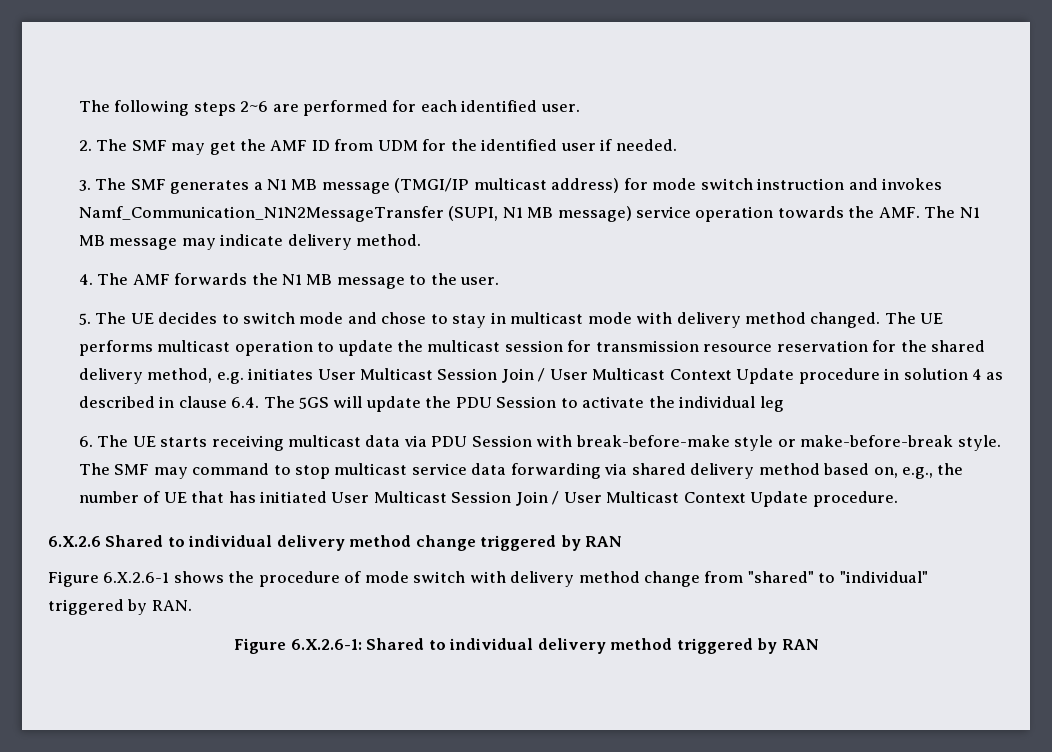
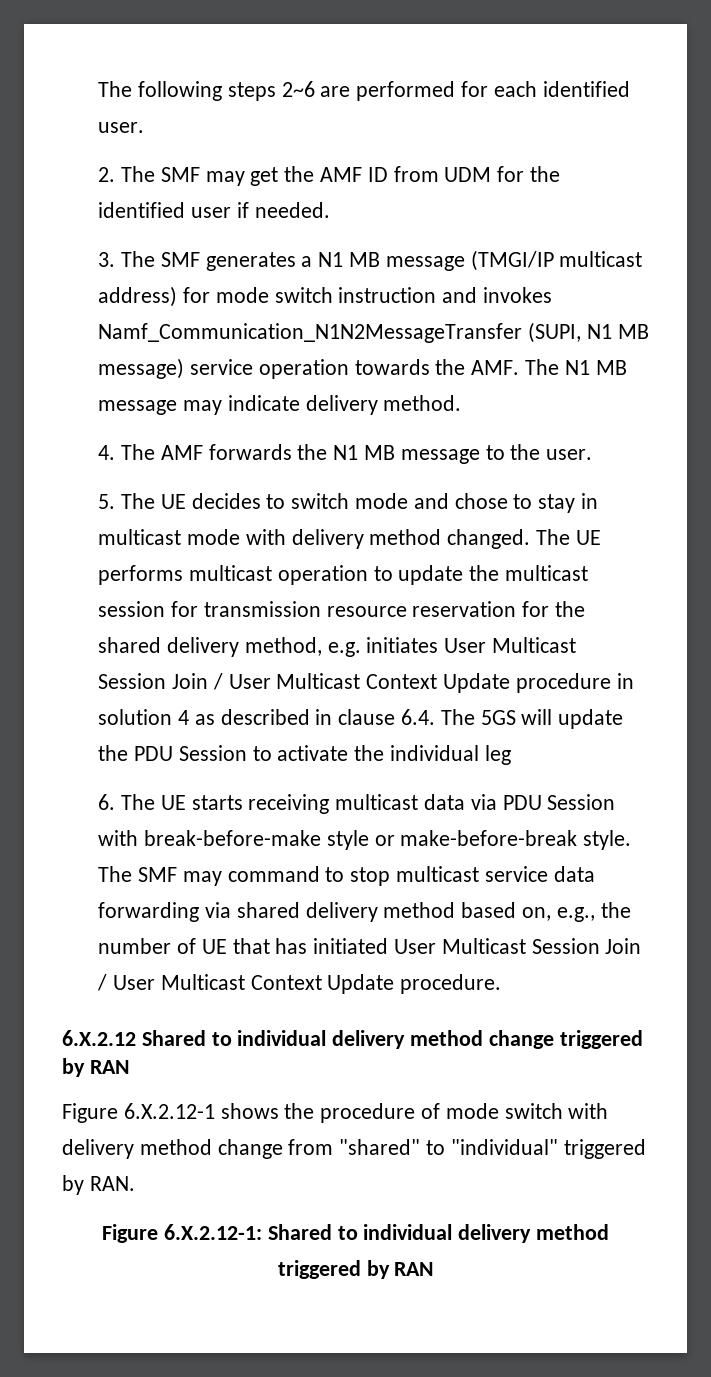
- 6.X.2.6 Shared to individual delivery method change triggered by RAN
+ 6.X.2.12 Shared to individual delivery method change triggered by RAN
- Figure 6.X.2.6-1 shows the procedure of mode switch with delivery method change from "shared" to "individual" triggered by RAN.
+ Figure 6.X.2.12-1 shows the procedure of mode switch with delivery method change from "shared" to "individual" triggered by RAN.
- Figure 6.X.2.6-1: Shared to individual delivery method triggered by RAN
+ Figure 6.X.2.12-1: Shared to individual delivery method triggered by RAN

